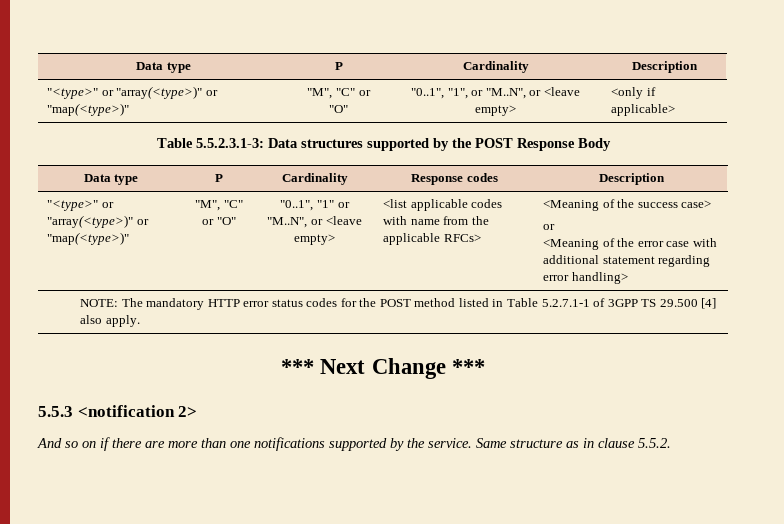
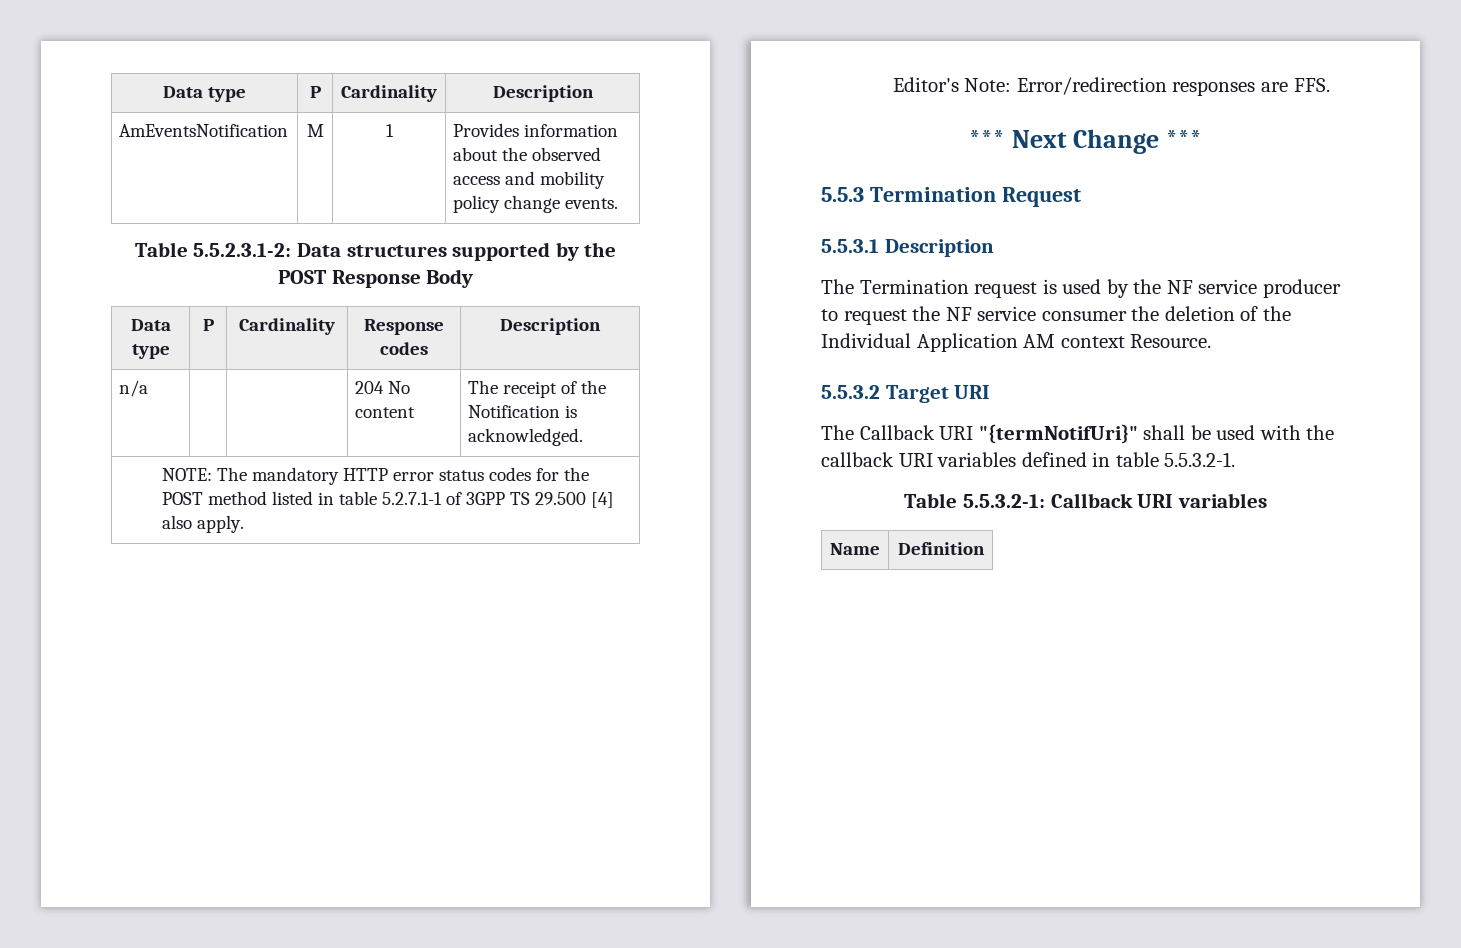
- "<type>" or "array(<type>)" or "map(<type>)" | "M", "C" or "O" | "0..1", "1", or "M..N", or <leave empty> | <only if applicable>
- Table 5.5.2.3.1-3: Data structures supported by the POST Response Body
+ AmEventsNotification | M | 1 | Provides information about the observed access and mobility policy change events.
+ Table 5.5.2.3.1-2: Data structures supported by the POST Response Body
- "<type>" or "array(<type>)" or "map(<type>)" | "M", "C" or "O" | "0..1", "1" or "M..N", or <leave empty> | <list applicable codes with name from the applicable RFCs> | <Meaning of the success case>
- or
- <Meaning of the error case with additional statement regarding error handling>
+ n/a | | | 204 No content | The receipt of the Notification is acknowledged.
- NOTE: The mandatory HTTP error status codes for the POST method listed in Table 5.2.7.1-1 of 3GPP TS 29.500 [4] also apply.
+ NOTE: The mandatory HTTP error status codes for the POST method listed in table 5.2.7.1-1 of 3GPP TS 29.500 [4] also apply.
+ Editor's Note: Error/redirection responses are FFS.
- 5.5.3 <notification 2>
- And so on if there are more than one notifications supported by the service. Same structure as in clause 5.5.2.
+ 5.5.3 Termination Request
+ 5.5.3.1 Description
+ The Termination request is used by the NF service producer to request the NF service consumer the deletion of the Individual Application AM context Resource.
+ 5.5.3.2 Target URI
+ The Callback URI "{termNotifUri}" shall be used with the callback URI variables defined in table 5.5.3.2-1.
+ Table 5.5.3.2-1: Callback URI variables
+ Name | Definition

